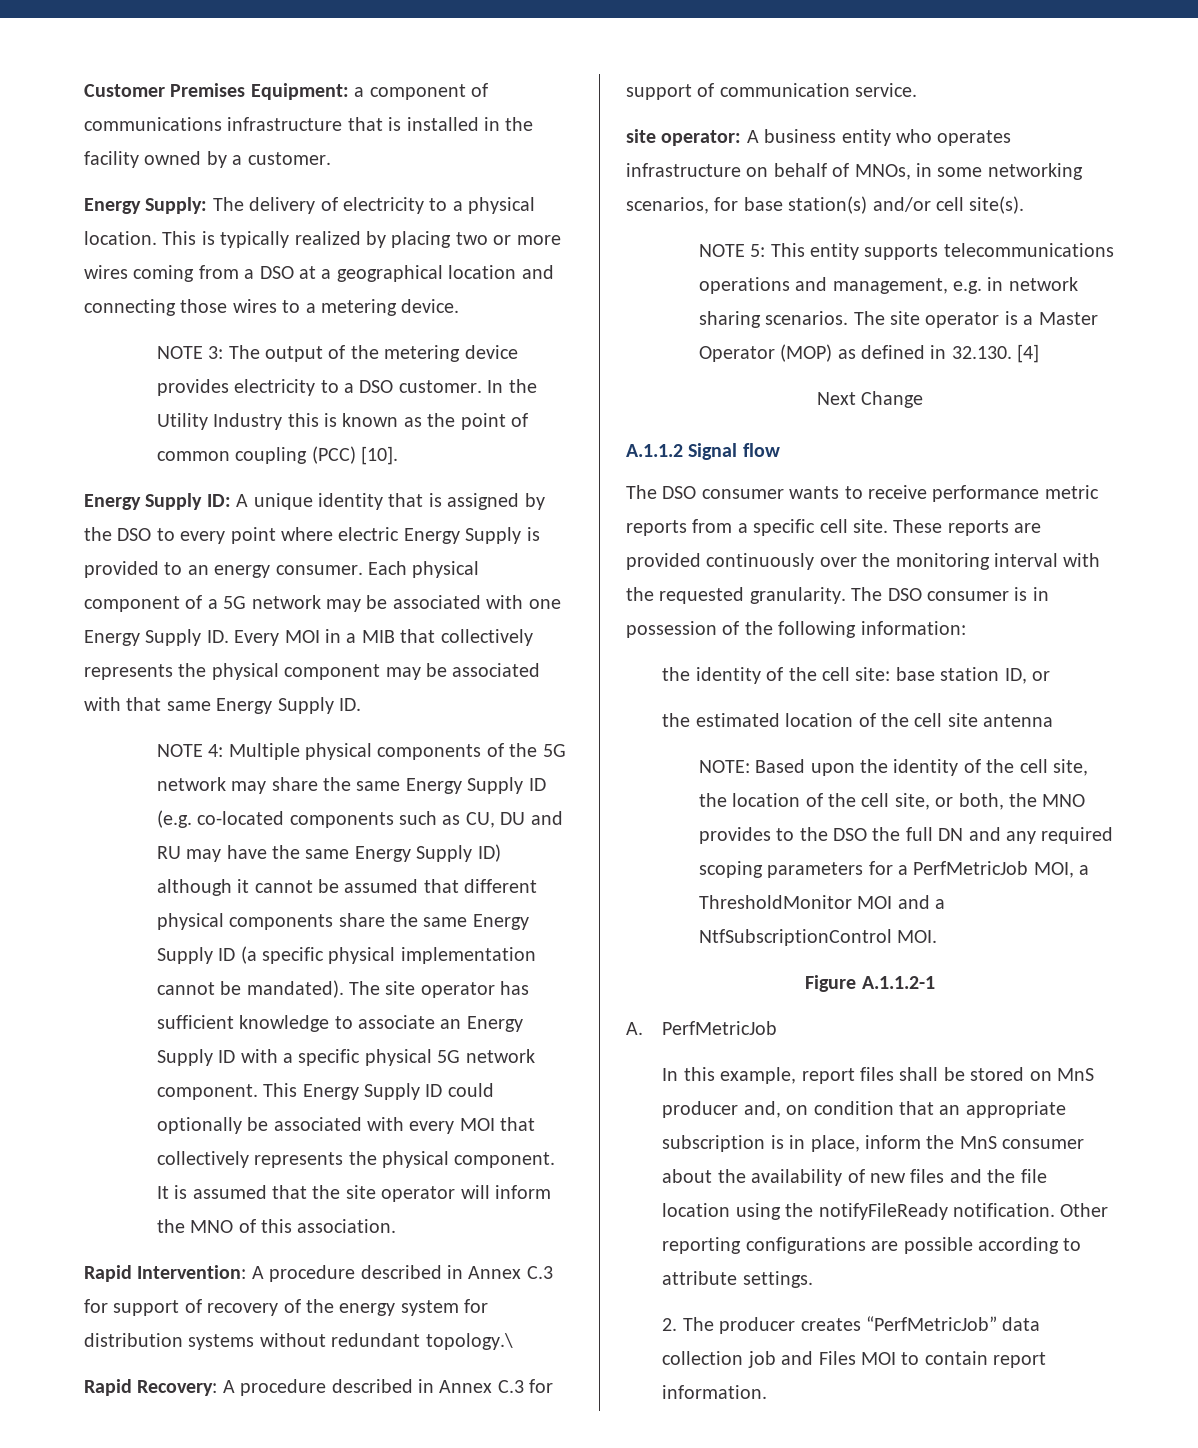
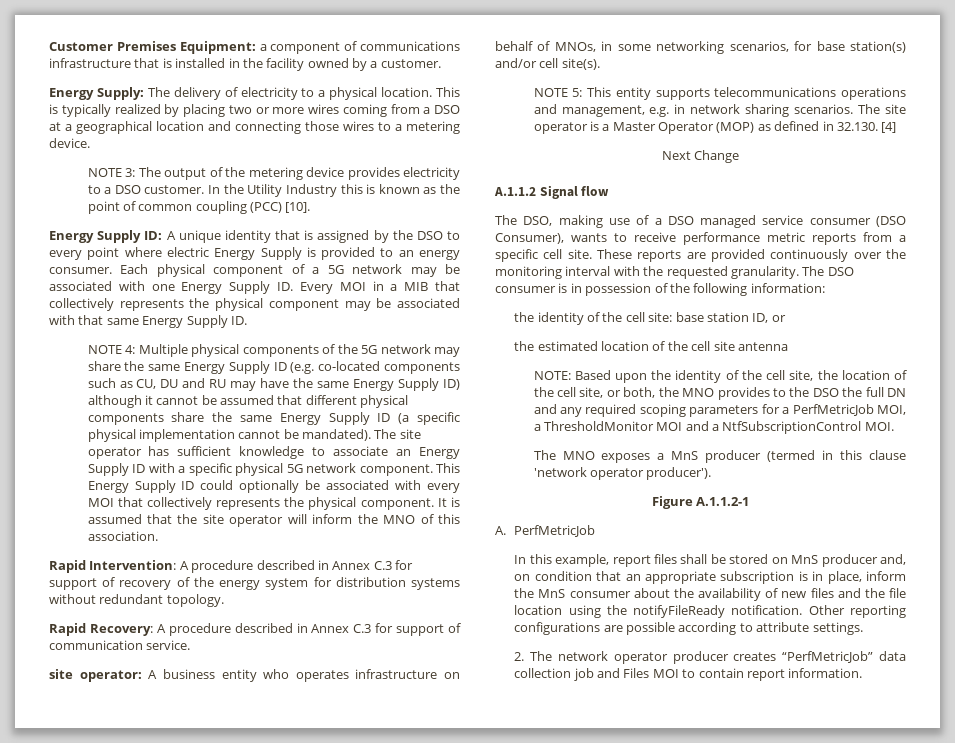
- Rapid Intervention: A procedure described in Annex C.3 for support of recovery of the energy system for distribution systems without redundant topology.\
+ Rapid Intervention: A procedure described in Annex C.3 for support of recovery of the energy system for distribution systems without redundant topology.
- The DSO consumer wants to receive performance metric reports from a specific cell site.
+ The DSO, making use of a DSO managed service consumer (DSO Consumer), wants to receive performance metric reports from a specific cell site.
+ The MNO exposes a MnS producer (termed in this clause 'network operator producer').
- 2. The producer creates “PerfMetricJob” data collection job and Files MOI to contain report information.
+ 2. The network operator producer creates “PerfMetricJob” data collection job and Files MOI to contain report information.

